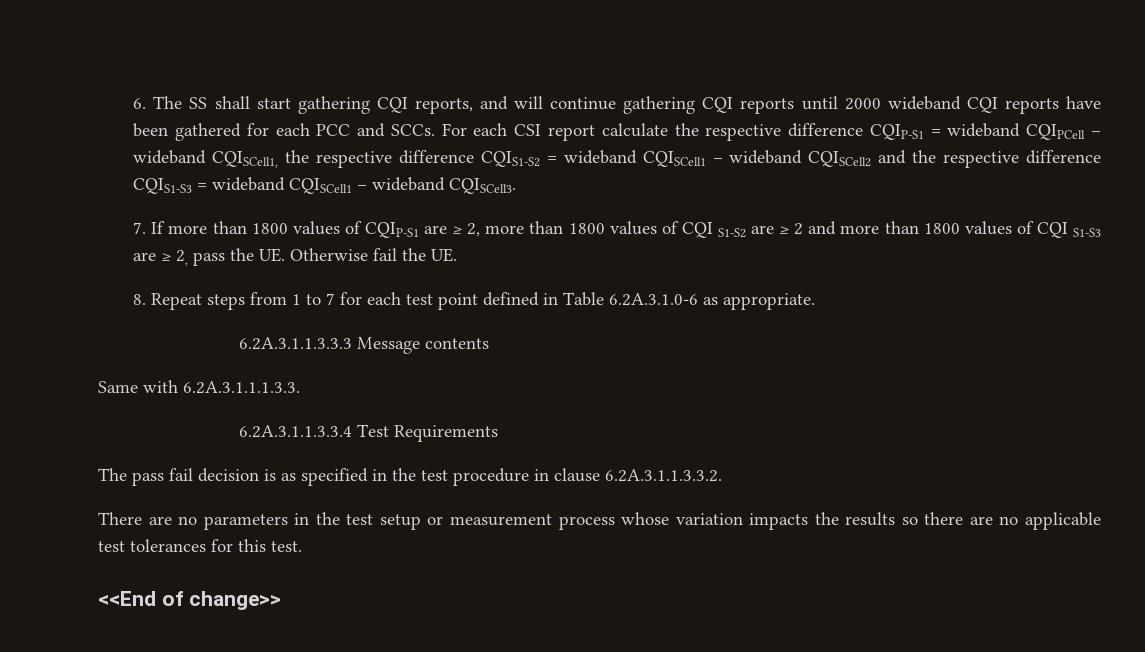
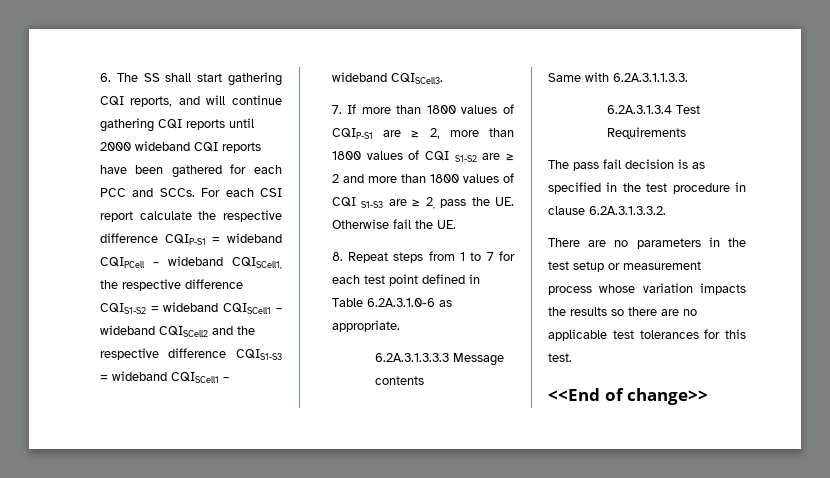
- 6.2A.3.1.1.3.3.3 Message contents
+ 6.2A.3.1.3.3.3 Message contents
- Same with 6.2A.3.1.1.1.3.3.
- 6.2A.3.1.1.3.3.4 Test Requirements
+ Same with 6.2A.3.1.1.3.3.
+ 6.2A.3.1.3.4 Test Requirements
- The pass fail decision is as specified in the test procedure in clause 6.2A.3.1.1.3.3.2.
+ The pass fail decision is as specified in the test procedure in clause 6.2A.3.1.3.3.2.

